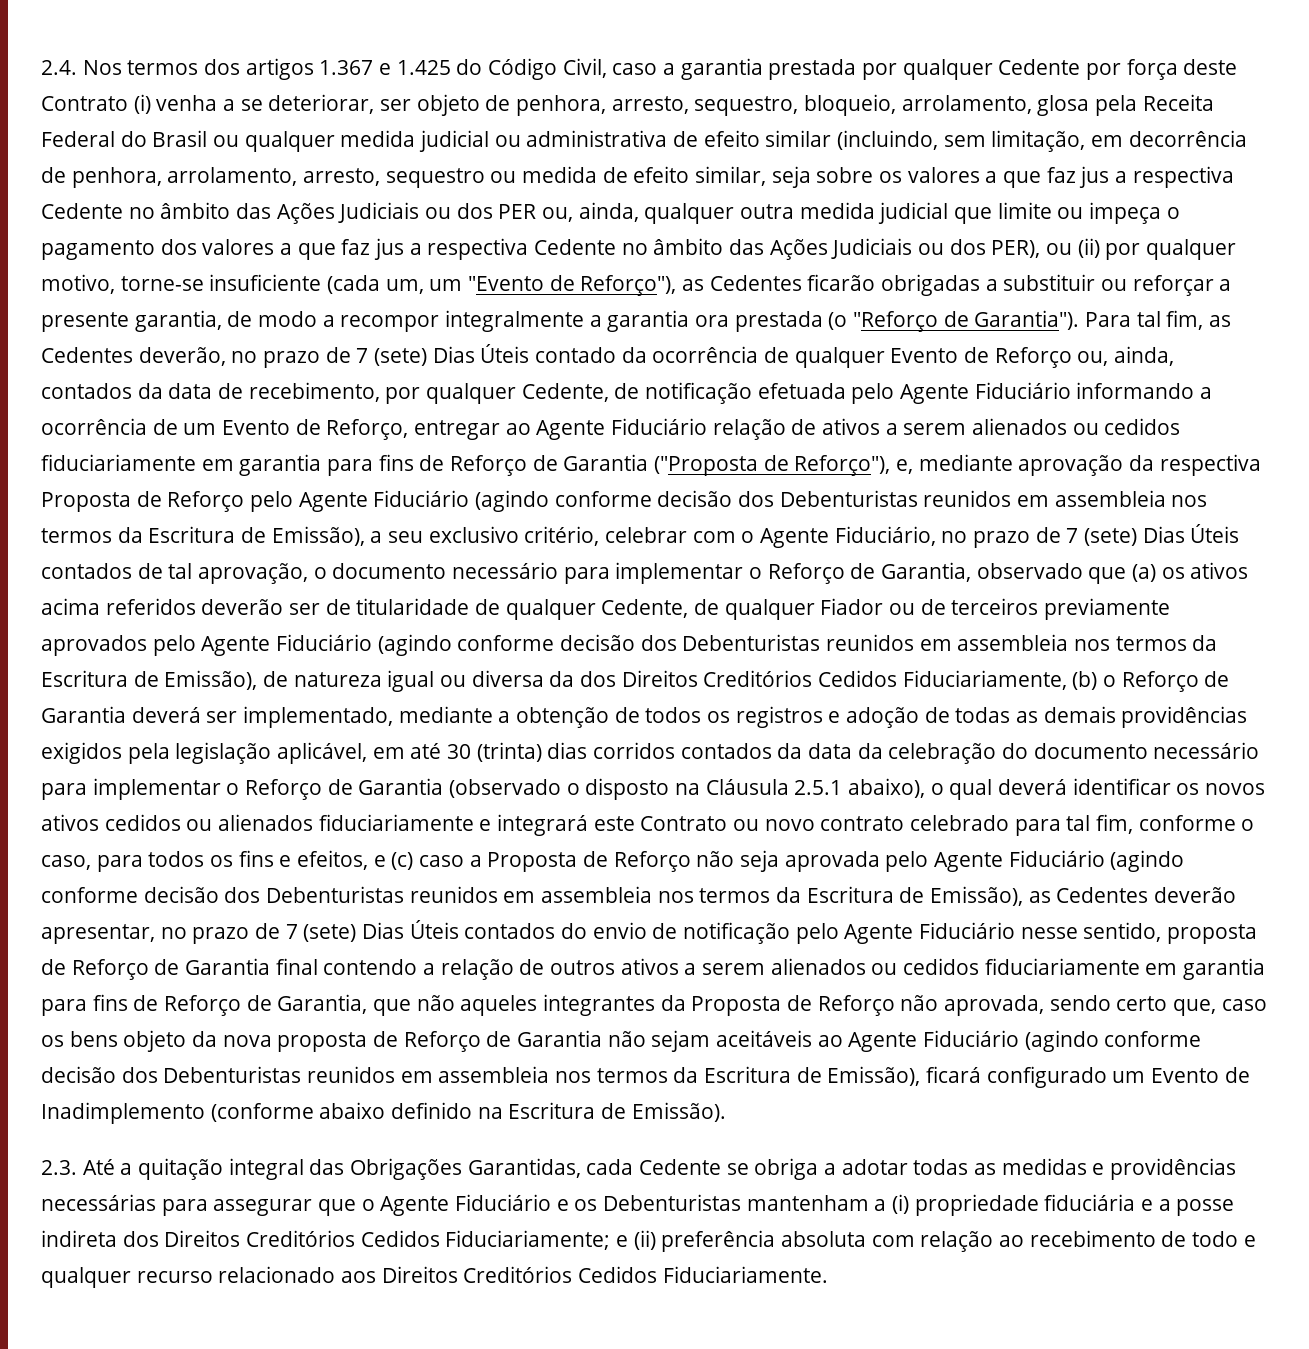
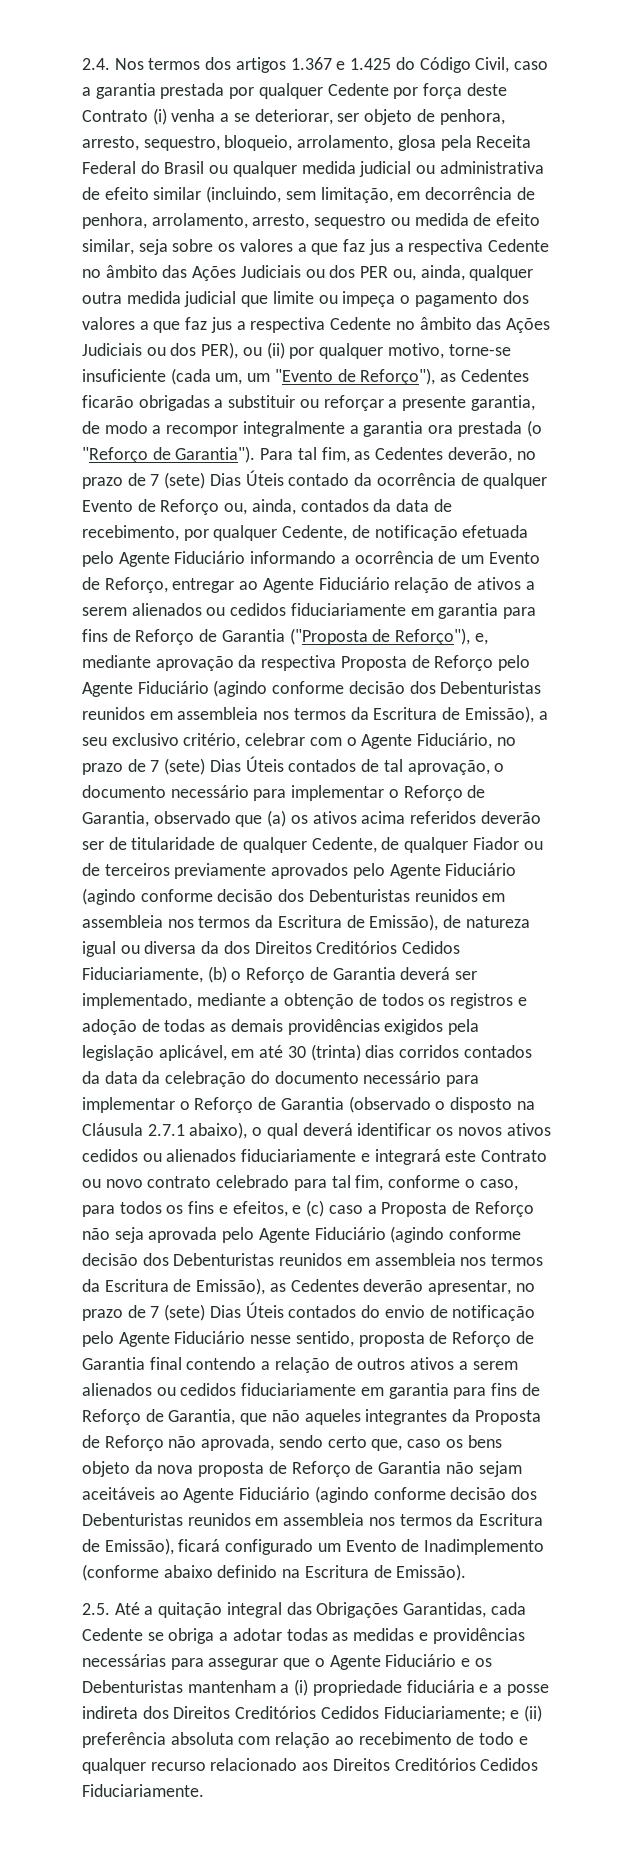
- Para tal fim, as Cedentes deverão, no prazo de 7 (sete) Dias Úteis contado da ocorrência de qualquer Evento de Reforço ou, ainda, contados da data de recebimento, por qualquer Cedente, de notificação efetuada pelo Agente Fiduciário informando a ocorrência de um Evento de Reforço, entregar ao Agente Fiduciário relação de ativos a serem alienados ou cedidos fiduciariamente em garantia para fins de Reforço de Garantia ("Proposta de Reforço"), e, mediante aprovação da respectiva Proposta de Reforço pelo Agente Fiduciário (agindo conforme decisão dos Debenturistas reunidos em assembleia nos termos da Escritura de Emissão), a seu exclusivo critério, celebrar com o Agente Fiduciário, no prazo de 7 (sete) Dias Úteis contados de tal aprovação, o documento necessário para implementar o Reforço de Garantia, observado que (a) os ativos acima referidos deverão ser de titularidade de qualquer Cedente, de qualquer Fiador ou de terceiros previamente aprovados pelo Agente Fiduciário (agindo conforme decisão dos Debenturistas reunidos em assembleia nos termos da Escritura de Emissão), de natureza igual ou diversa da dos Direitos Creditórios Cedidos Fiduciariamente, (b) o Reforço de Garantia deverá ser implementado, mediante a obtenção de todos os registros e adoção de todas as demais providências exigidos pela legislação aplicável, em até 30 (trinta) dias corridos contados da data da celebração do documento necessário para implementar o Reforço de Garantia (observado o disposto na Cláusula 2.5.1 abaixo), o qual deverá identificar os novos ativos cedidos ou alienados fiduciariamente e integrará este Contrato ou novo contrato celebrado para tal fim, conforme o caso, para todos os fins e efeitos, e (c) caso a Proposta de Reforço não seja aprovada pelo Agente Fiduciário (agindo conforme decisão dos Debenturistas reunidos em assembleia nos termos da Escritura de Emissão), as Cedentes deverão apresentar, no prazo de 7 (sete) Dias Úteis contados do envio de notificação pelo Agente Fiduciário nesse sentido, proposta de Reforço de Garantia final contendo a relação de outros ativos a serem alienados ou cedidos fiduciariamente em garantia para fins de Reforço de Garantia, que não aqueles integrantes da Proposta de Reforço não aprovada, sendo certo que, caso os bens objeto da nova proposta de Reforço de Garantia não sejam aceitáveis ao Agente Fiduciário (agindo conforme decisão dos Debenturistas reunidos em assembleia nos termos da Escritura de Emissão), ficará configurado um Evento de Inadimplemento (conforme abaixo definido na Escritura de Emissão).
+ Para tal fim, as Cedentes deverão, no prazo de 7 (sete) Dias Úteis contado da ocorrência de qualquer Evento de Reforço ou, ainda, contados da data de recebimento, por qualquer Cedente, de notificação efetuada pelo Agente Fiduciário informando a ocorrência de um Evento de Reforço, entregar ao Agente Fiduciário relação de ativos a serem alienados ou cedidos fiduciariamente em garantia para fins de Reforço de Garantia ("Proposta de Reforço"), e, mediante aprovação da respectiva Proposta de Reforço pelo Agente Fiduciário (agindo conforme decisão dos Debenturistas reunidos em assembleia nos termos da Escritura de Emissão), a seu exclusivo critério, celebrar com o Agente Fiduciário, no prazo de 7 (sete) Dias Úteis contados de tal aprovação, o documento necessário para implementar o Reforço de Garantia, observado que (a) os ativos acima referidos deverão ser de titularidade de qualquer Cedente, de qualquer Fiador ou de terceiros previamente aprovados pelo Agente Fiduciário (agindo conforme decisão dos Debenturistas reunidos em assembleia nos termos da Escritura de Emissão), de natureza igual ou diversa da dos Direitos Creditórios Cedidos Fiduciariamente, (b) o Reforço de Garantia deverá ser implementado, mediante a obtenção de todos os registros e adoção de todas as demais providências exigidos pela legislação aplicável, em até 30 (trinta) dias corridos contados da data da celebração do documento necessário para implementar o Reforço de Garantia (observado o disposto na Cláusula 2.7.1 abaixo), o qual deverá identificar os novos ativos cedidos ou alienados fiduciariamente e integrará este Contrato ou novo contrato celebrado para tal fim, conforme o caso, para todos os fins e efeitos, e (c) caso a Proposta de Reforço não seja aprovada pelo Agente Fiduciário (agindo conforme decisão dos Debenturistas reunidos em assembleia nos termos da Escritura de Emissão), as Cedentes deverão apresentar, no prazo de 7 (sete) Dias Úteis contados do envio de notificação pelo Agente Fiduciário nesse sentido, proposta de Reforço de Garantia final contendo a relação de outros ativos a serem alienados ou cedidos fiduciariamente em garantia para fins de Reforço de Garantia, que não aqueles integrantes da Proposta de Reforço não aprovada, sendo certo que, caso os bens objeto da nova proposta de Reforço de Garantia não sejam aceitáveis ao Agente Fiduciário (agindo conforme decisão dos Debenturistas reunidos em assembleia nos termos da Escritura de Emissão), ficará configurado um Evento de Inadimplemento (conforme abaixo definido na Escritura de Emissão).
- 2.3. Até a quitação integral das Obrigações Garantidas, cada Cedente se obriga a adotar todas as medidas e providências necessárias para assegurar que o Agente Fiduciário e os Debenturistas mantenham a (i) propriedade fiduciária e a posse indireta dos Direitos Creditórios Cedidos Fiduciariamente;
+ 2.5. Até a quitação integral das Obrigações Garantidas, cada Cedente se obriga a adotar todas as medidas e providências necessárias para assegurar que o Agente Fiduciário e os Debenturistas mantenham a (i) propriedade fiduciária e a posse indireta dos Direitos Creditórios Cedidos Fiduciariamente;

